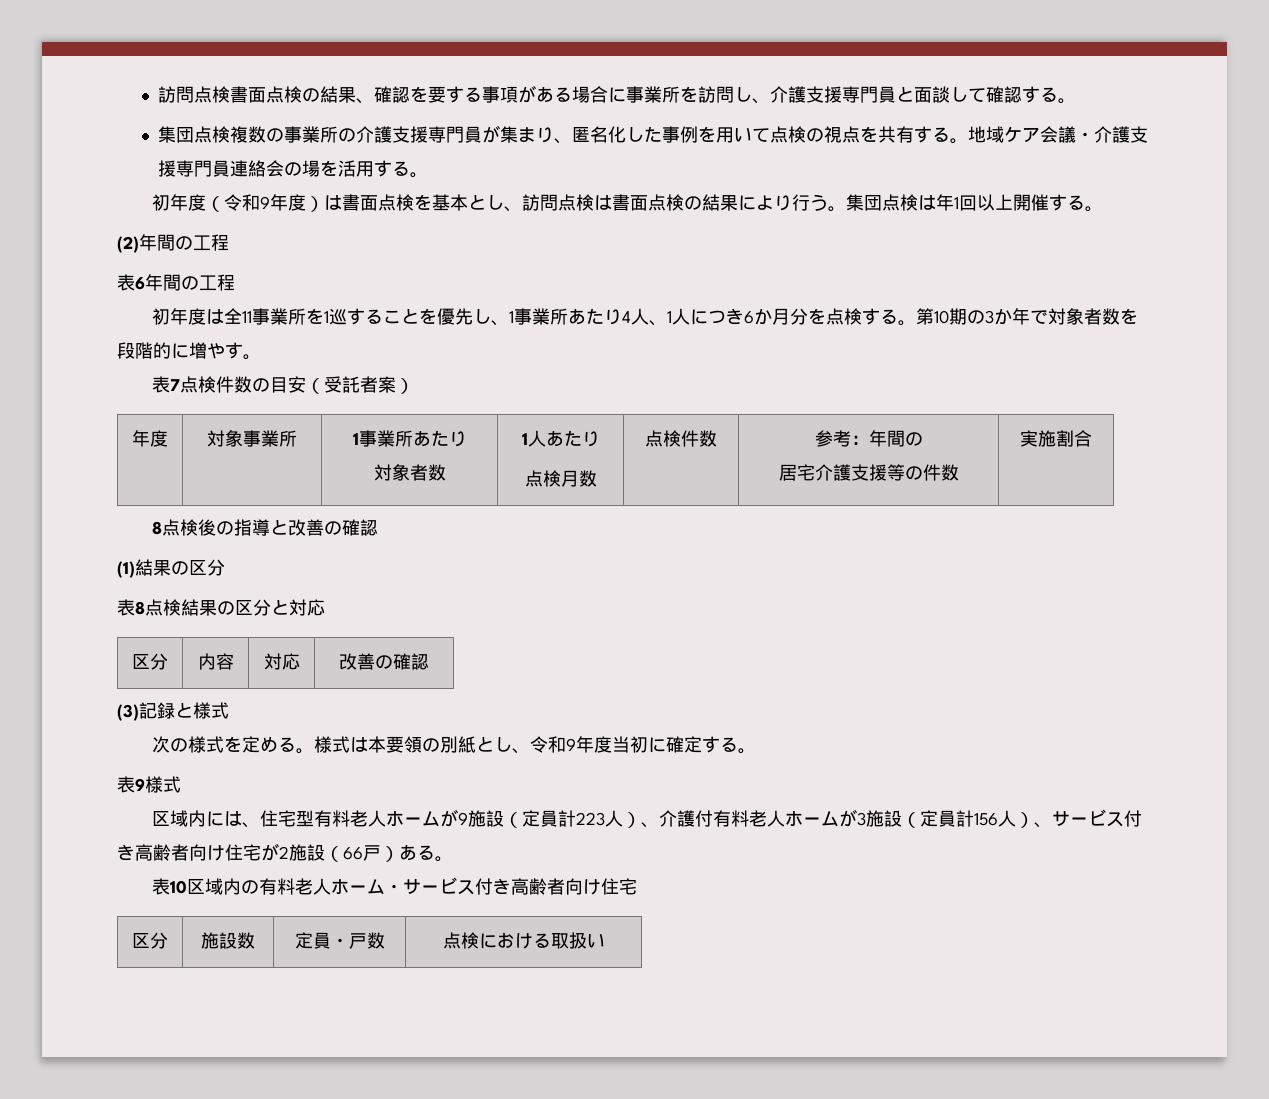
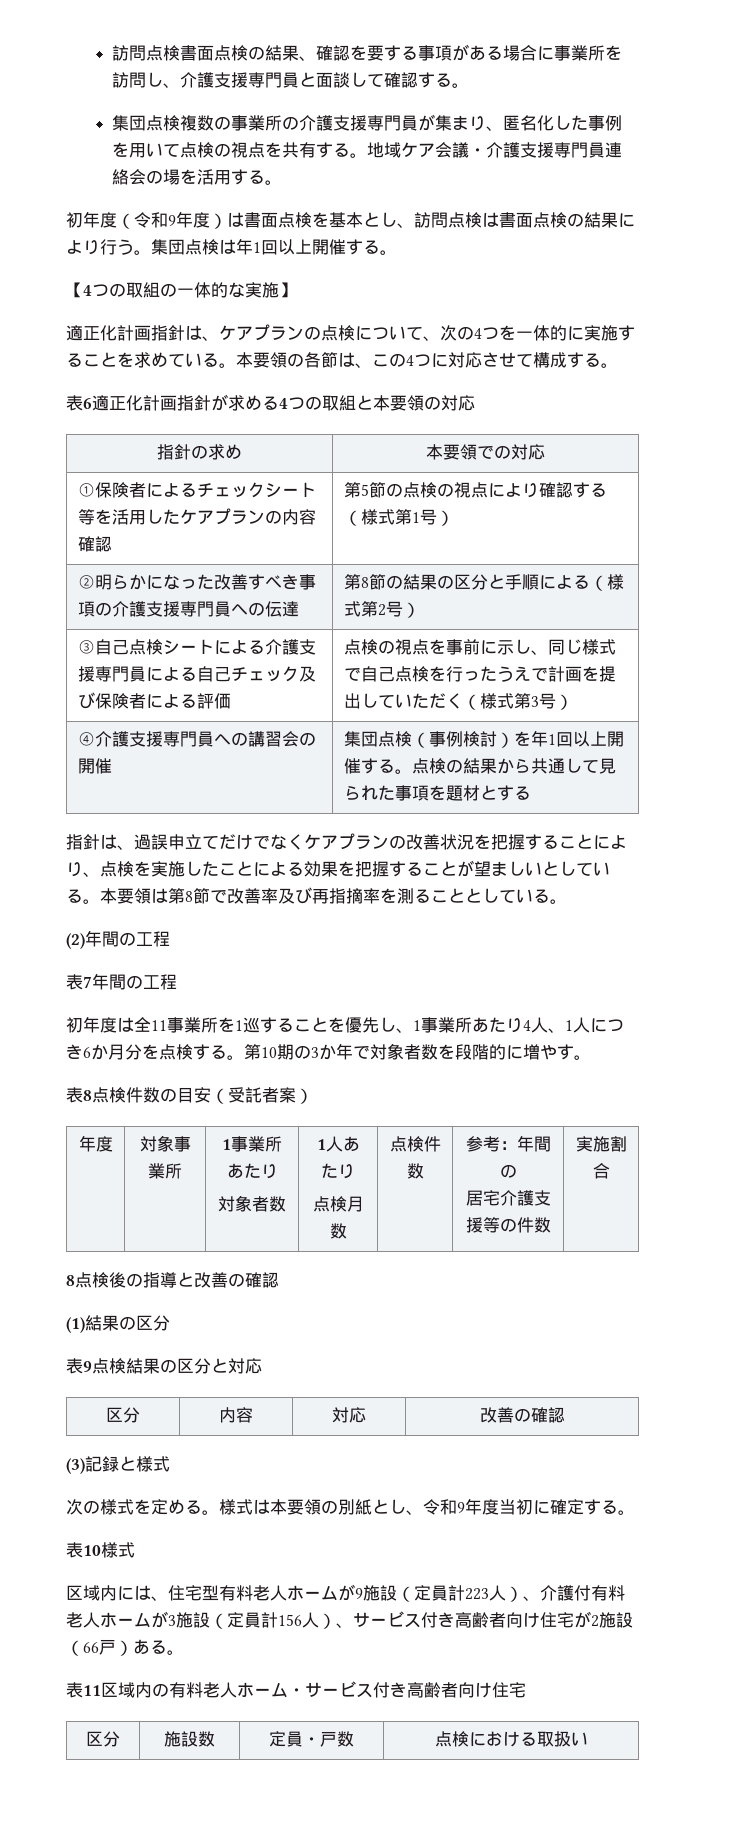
+ 【4つの取組の一体的な実施】
+ 適正化計画指針は、ケアプランの点検について、次の4つを一体的に実施することを求めている。本要領の各節は、この4つに対応させて構成する。
+ 表6適正化計画指針が求める4つの取組と本要領の対応
+ 指針の求め | 本要領での対応
+ ①保険者によるチェックシート等を活用したケアプランの内容確認 | 第5節の点検の視点により確認する（様式第1号）
+ ②明らかになった改善すべき事項の介護支援専門員への伝達 | 第8節の結果の区分と手順による（様式第2号）
+ ③自己点検シートによる介護支援専門員による自己チェック及び保険者による評価 | 点検の視点を事前に示し、同じ様式で自己点検を行ったうえで計画を提出していただく（様式第3号）
+ ④介護支援専門員への講習会の開催 | 集団点検（事例検討）を年1回以上開催する。点検の結果から共通して見られた事項を題材とする
+ 指針は、過誤申立てだけでなくケアプランの改善状況を把握することにより、点検を実施したことによる効果を把握することが望ましいとしている。本要領は第8節で改善率及び再指摘率を測ることとしている。
- 表6年間の工程
+ 表7年間の工程
- 表7点検件数の目安（受託者案）
+ 表8点検件数の目安（受託者案）
- 表8点検結果の区分と対応
+ 表9点検結果の区分と対応
- 表9様式
+ 表10様式
- 表10区域内の有料老人ホーム・サービス付き高齢者向け住宅
+ 表11区域内の有料老人ホーム・サービス付き高齢者向け住宅

